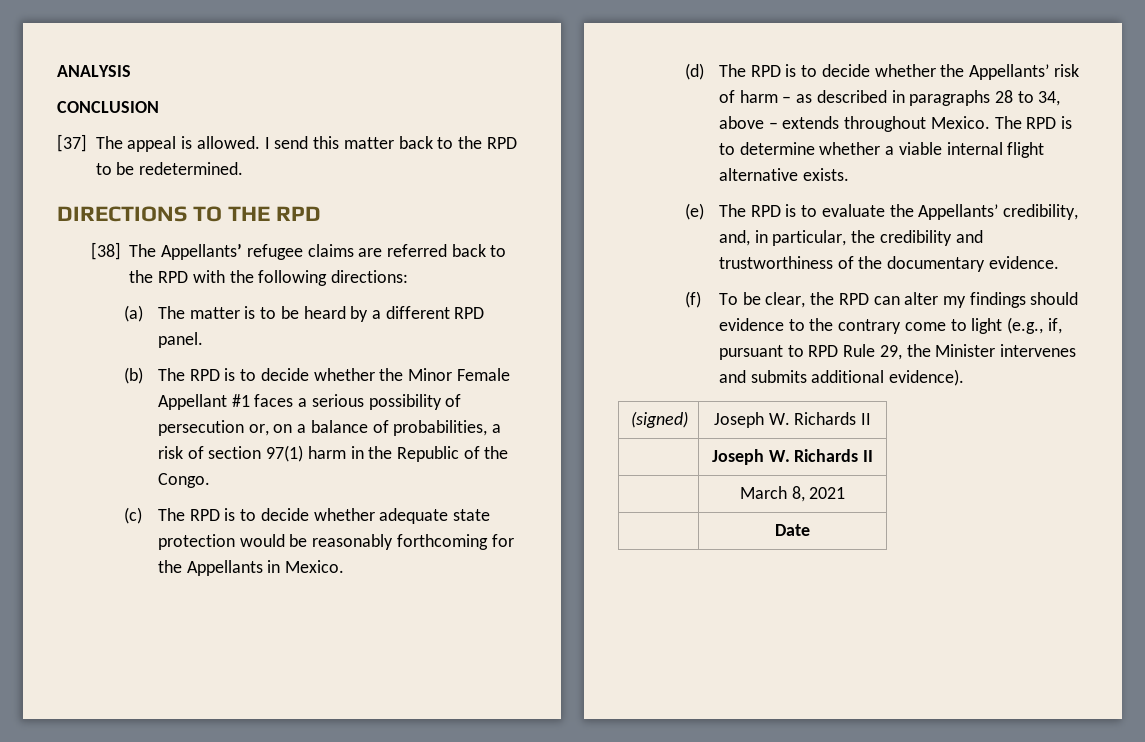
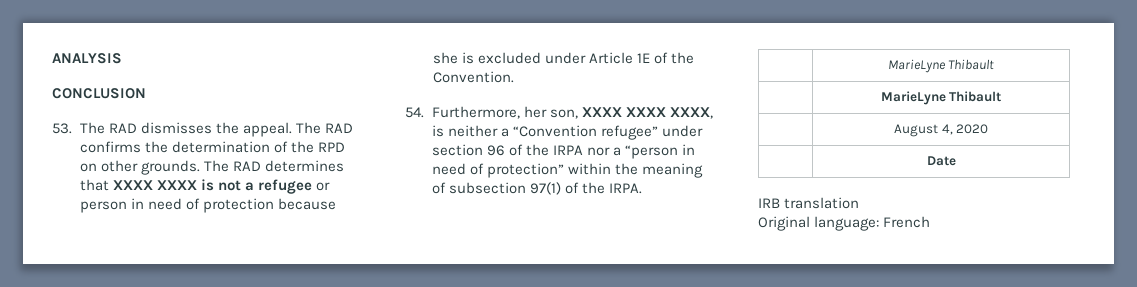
- [37] The appeal is allowed. I send this matter back to the RPD to be redetermined.
- DIRECTIONS TO THE RPD
- [38] The Appellants’ refugee claims are referred back to the RPD with the following directions:
- (a) The matter is to be heard by a different RPD panel.
- (b) The RPD is to decide whether the Minor Female Appellant #1 faces a serious possibility of persecution or, on a balance of probabilities, a risk of section 97(1) harm in the Republic of the Congo.
- (c) The RPD is to decide whether adequate state protection would be reasonably forthcoming for the Appellants in Mexico.
- (d) The RPD is to decide whether the Appellants’ risk of harm – as described in paragraphs 28 to 34, above – extends throughout Mexico. The RPD is to determine whether a viable internal flight alternative exists.
- (e) The RPD is to evaluate the Appellants’ credibility, and, in particular, the credibility and trustworthiness of the documentary evidence.
- (f) To be clear, the RPD can alter my findings should evidence to the contrary come to light (e.g., if, pursuant to RPD Rule 29, the Minister intervenes and submits additional evidence).
- (signed) | Joseph W. Richards II
- | Joseph W. Richards II
- | March 8, 2021
+ 53. The RAD dismisses the appeal. The RAD confirms the determination of the RPD on other grounds. The RAD determines that XXXX XXXX is not a refugee or person in need of protection because she is excluded under Article 1E of the Convention.
+ 54. Furthermore, her son, XXXX XXXX XXXX, is neither a “Convention refugee” under section 96 of the IRPA nor a “person in need of protection” within the meaning of subsection 97(1) of the IRPA.
+ | MarieLyne Thibault
+ | MarieLyne Thibault
+ | August 4, 2020
  | Date
+ IRB translation
+ Original language: French

